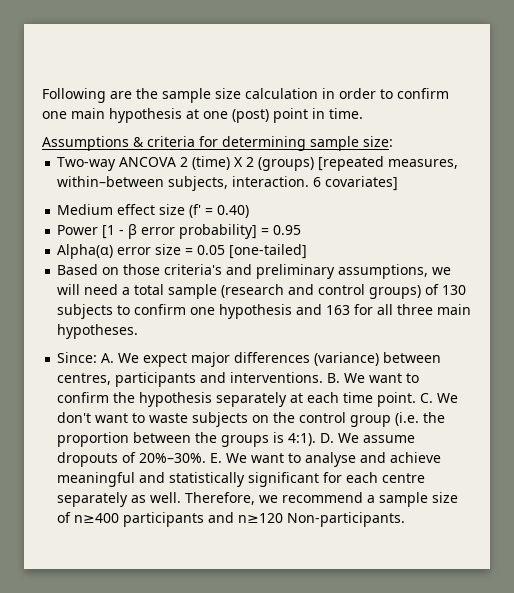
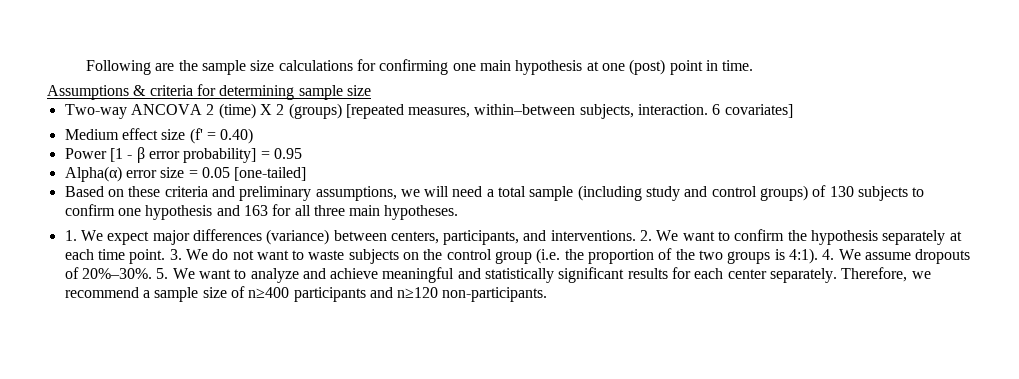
- Following are the sample size calculation in order to confirm one main hypothesis at one (post) point in time.
+ Following are the sample size calculations for confirming one main hypothesis at one (post) point in time.
- Assumptions & criteria for determining sample size:
+ Assumptions & criteria for determining sample size
- Based on those criteria's and preliminary assumptions, we will need a total sample (research and control groups) of 130 subjects to confirm one hypothesis and 163 for all three main hypotheses.
+ Based on these criteria and preliminary assumptions, we will need a total sample (including study and control groups) of 130 subjects to confirm one hypothesis and 163 for all three main hypotheses.
- Since: A. We expect major differences (variance) between centres, participants and interventions.
+ 1. We expect major differences (variance) between centers, participants, and interventions.
- B. We want to confirm the hypothesis separately at each time point.
+ 2. We want to confirm the hypothesis separately at each time point.
- C. We don't want to waste subjects on the control group (i.e. the proportion between the groups is 4:1).
+ 3. We do not want to waste subjects on the control group (i.e. the proportion of the two groups is 4:1).
- D. We assume dropouts of 20%–30%.
+ 4. We assume dropouts of 20%–30%.
- E. We want to analyse and achieve meaningful and statistically significant for each centre separately as well.
+ 5. We want to analyze and achieve meaningful and statistically significant results for each center separately.
- Therefore, we recommend a sample size of n≥400 participants and n≥120 Non-participants.
+ Therefore, we recommend a sample size of n≥400 participants and n≥120 non-participants.

